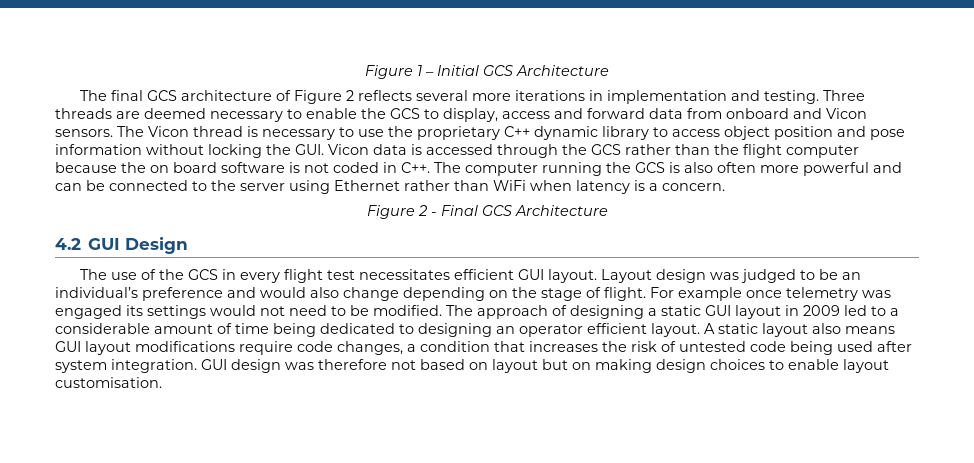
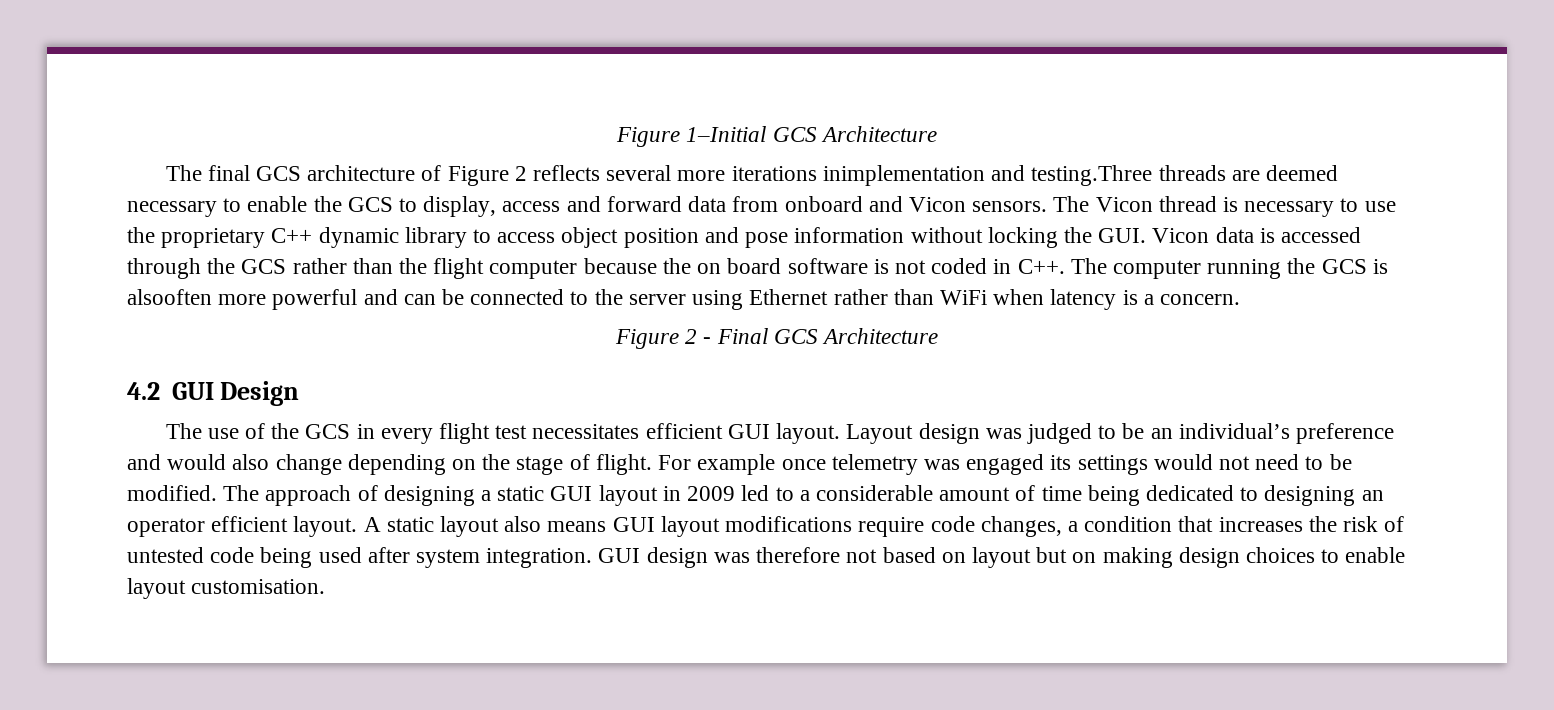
- Figure 1 – Initial GCS Architecture
+ Figure 1–Initial GCS Architecture
- The final GCS architecture of Figure 2 reflects several more iterations in implementation and testing. Three threads are deemed necessary to enable the GCS to display, access and forward data from onboard and Vicon sensors.
+ The final GCS architecture of Figure 2 reflects several more iterations inimplementation and testing.Three threads are deemed necessary to enable the GCS to display, access and forward data from onboard and Vicon sensors.
- The Vicon thread is necessary to use the proprietary C++ dynamic library to access object position and pose information without locking the GUI. Vicon data is accessed through the GCS rather than the flight computer because the on board software is not coded in C++. The computer running the GCS is also often more powerful and can be connected to the server using Ethernet rather than WiFi when latency is a concern.
+ The Vicon thread is necessary to use the proprietary C++ dynamic library to access object position and pose information without locking the GUI. Vicon data is accessed through the GCS rather than the flight computer because the on board software is not coded in C++. The computer running the GCS is alsooften more powerful and can be connected to the server using Ethernet rather than WiFi when latency is a concern.

